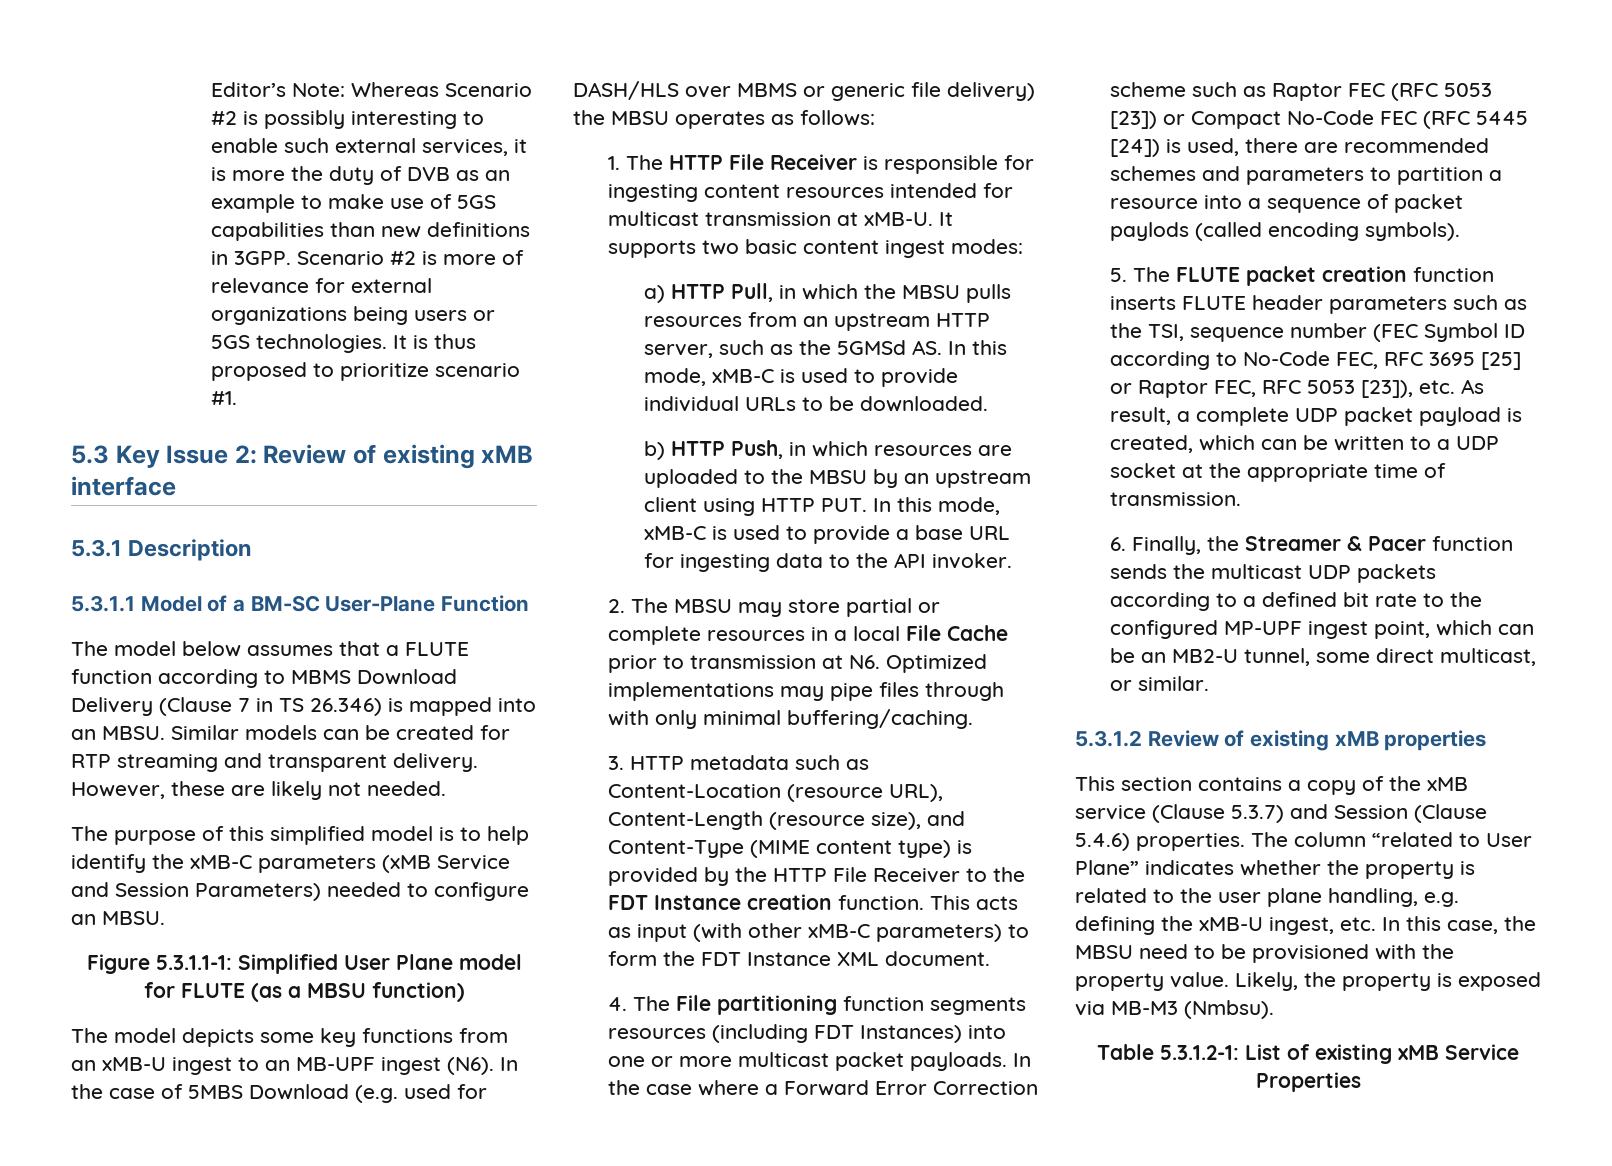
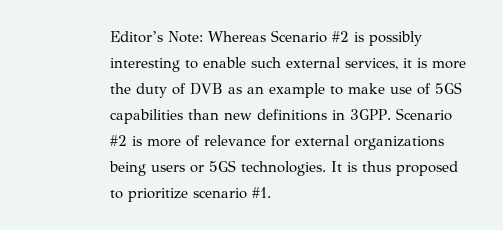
- 5.3 Key Issue 2: Review of existing xMB interface
- 5.3.1 Description
- 5.3.1.1 Model of a BM-SC User-Plane Function
- The model below assumes that a FLUTE function according to MBMS Download Delivery (Clause 7 in TS 26.346) is mapped into an MBSU. Similar models can be created for RTP streaming and transparent delivery. However, these are likely not needed.
- The purpose of this simplified model is to help identify the xMB-C parameters (xMB Service and Session Parameters) needed to configure an MBSU.
- Figure 5.3.1.1-1: Simplified User Plane model for FLUTE (as a MBSU function)
- The model depicts some key functions from an xMB-U ingest to an MB-UPF ingest (N6). In the case of 5MBS Download (e.g. used for DASH/HLS over MBMS or generic file delivery) the MBSU operates as follows:
- 1. The HTTP File Receiver is responsible for ingesting content resources intended for multicast transmission at xMB-U. It supports two basic content ingest modes:
- a) HTTP Pull, in which the MBSU pulls resources from an upstream HTTP server, such as the 5GMSd AS. In this mode, xMB-C is used to provide individual URLs to be downloaded.
- b) HTTP Push, in which resources are uploaded to the MBSU by an upstream client using HTTP PUT. In this mode, xMB-C is used to provide a base URL for ingesting data to the API invoker.
- 2. The MBSU may store partial or complete resources in a local File Cache prior to transmission at N6. Optimized implementations may pipe files through with only minimal buffering/caching.
- 3. HTTP metadata such as Content-Location (resource URL), Content-Length (resource size), and Content-Type (MIME content type) is provided by the HTTP File Receiver to the FDT Instance creation function. This acts as input (with other xMB-C parameters) to form the FDT Instance XML document.
- 4. The File partitioning function segments resources (including FDT Instances) into one or more multicast packet payloads. In the case where a Forward Error Correction scheme such as Raptor FEC (RFC 5053 [23]) or Compact No-Code FEC (RFC 5445 [24]) is used, there are recommended schemes and parameters to partition a resource into a sequence of packet paylods (called encoding symbols).
- 5. The FLUTE packet creation function inserts FLUTE header parameters such as the TSI, sequence number (FEC Symbol ID according to No-Code FEC, RFC 3695 [25] or Raptor FEC, RFC 5053 [23]), etc. As result, a complete UDP packet payload is created, which can be written to a UDP socket at the appropriate time of transmission.
- 6. Finally, the Streamer & Pacer function sends the multicast UDP packets according to a defined bit rate to the configured MP-UPF ingest point, which can be an MB2-U tunnel, some direct multicast, or similar.
- 5.3.1.2 Review of existing xMB properties
- This section contains a copy of the xMB service (Clause 5.3.7) and Session (Clause 5.4.6) properties. The column “related to User Plane” indicates whether the property is related to the user plane handling, e.g. defining the xMB-U ingest, etc. In this case, the MBSU need to be provisioned with the property value. Likely, the property is exposed via MB-M3 (Nmbsu).
- Table 5.3.1.2-1: List of existing xMB Service Properties

